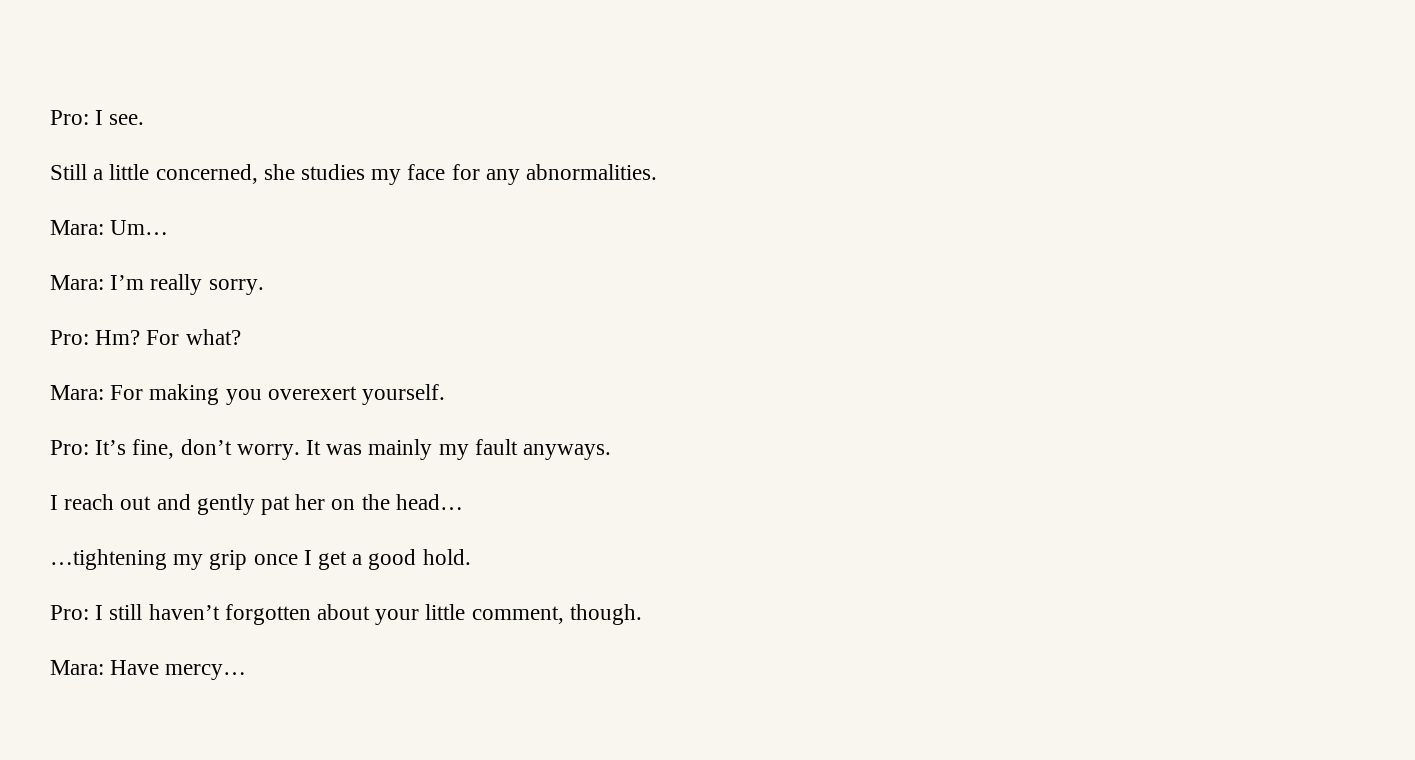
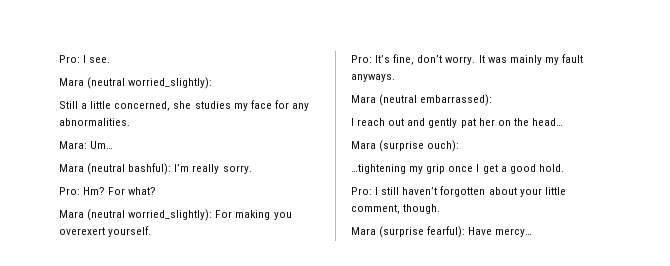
  Pro: I see.
+ Mara (neutral worried_slightly):
- Mara: I’m really sorry.
+ Mara (neutral bashful): I’m really sorry.
- Mara: For making you overexert yourself.
+ Mara (neutral worried_slightly): For making you overexert yourself.
+ Mara (neutral embarrassed):
+ Mara (surprise ouch):
- Mara: Have mercy…
+ Mara (surprise fearful): Have mercy…

